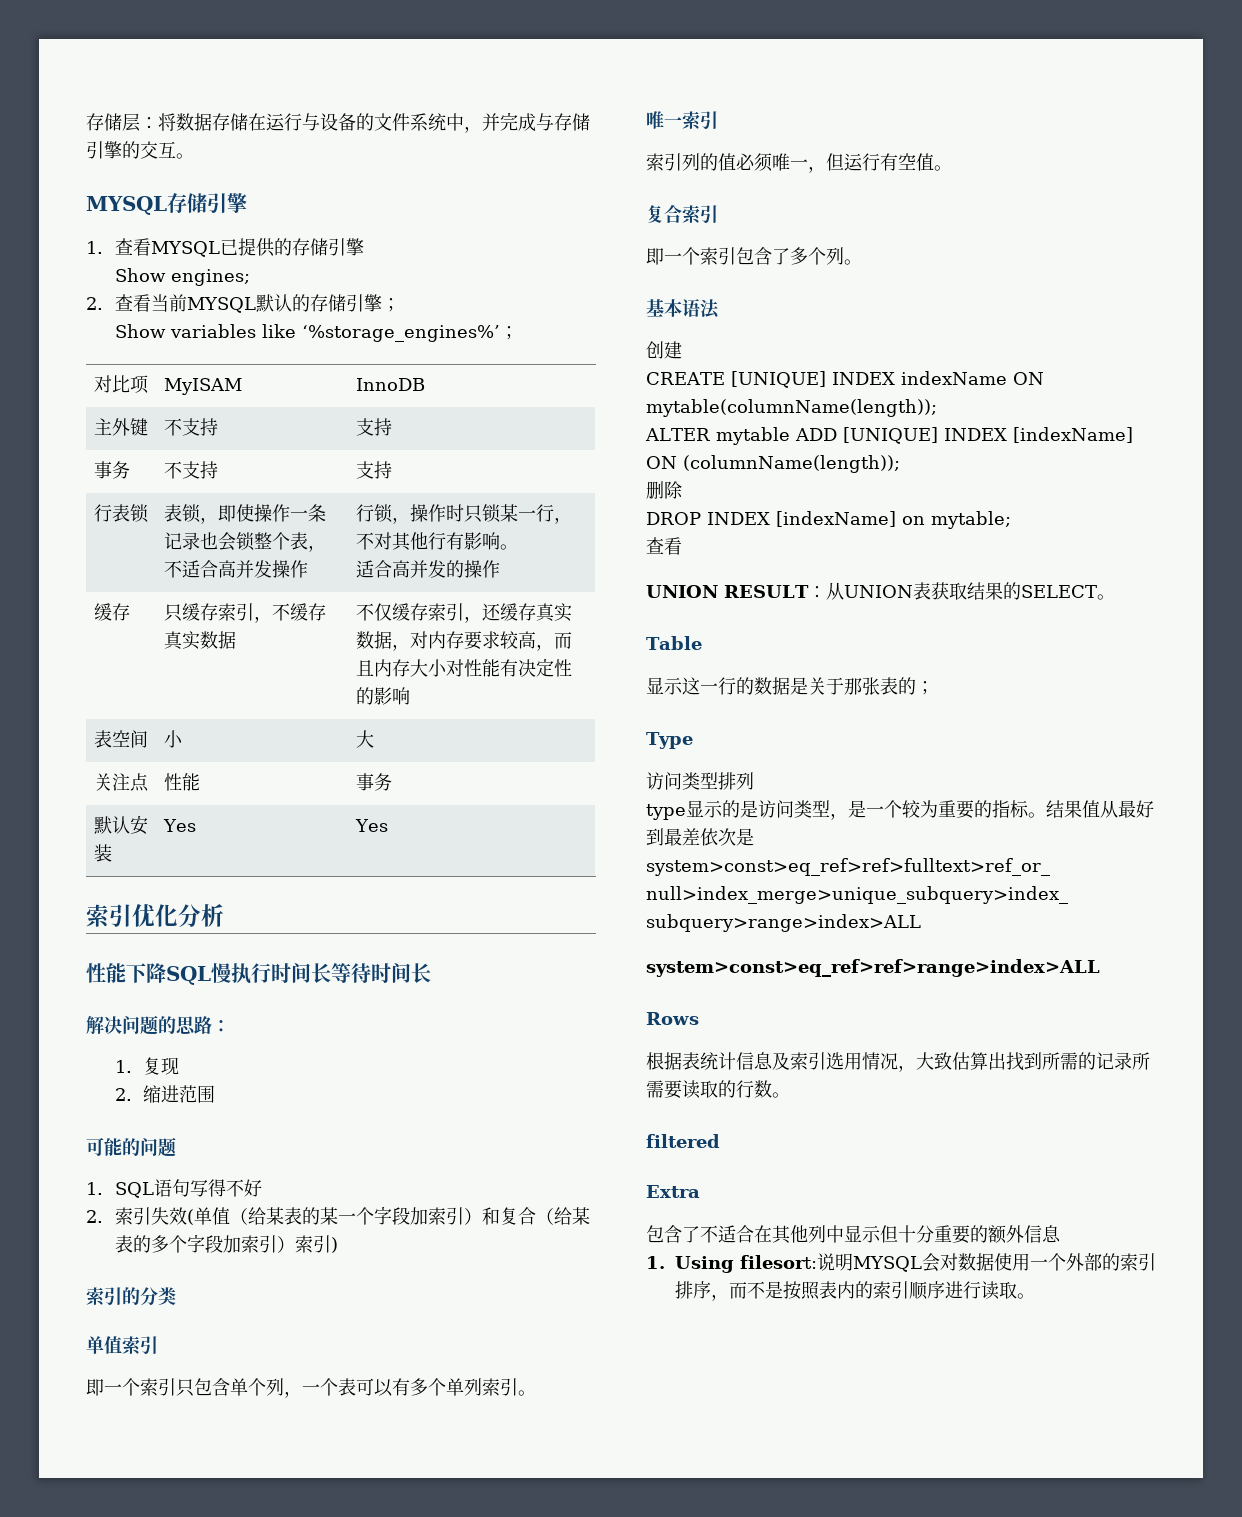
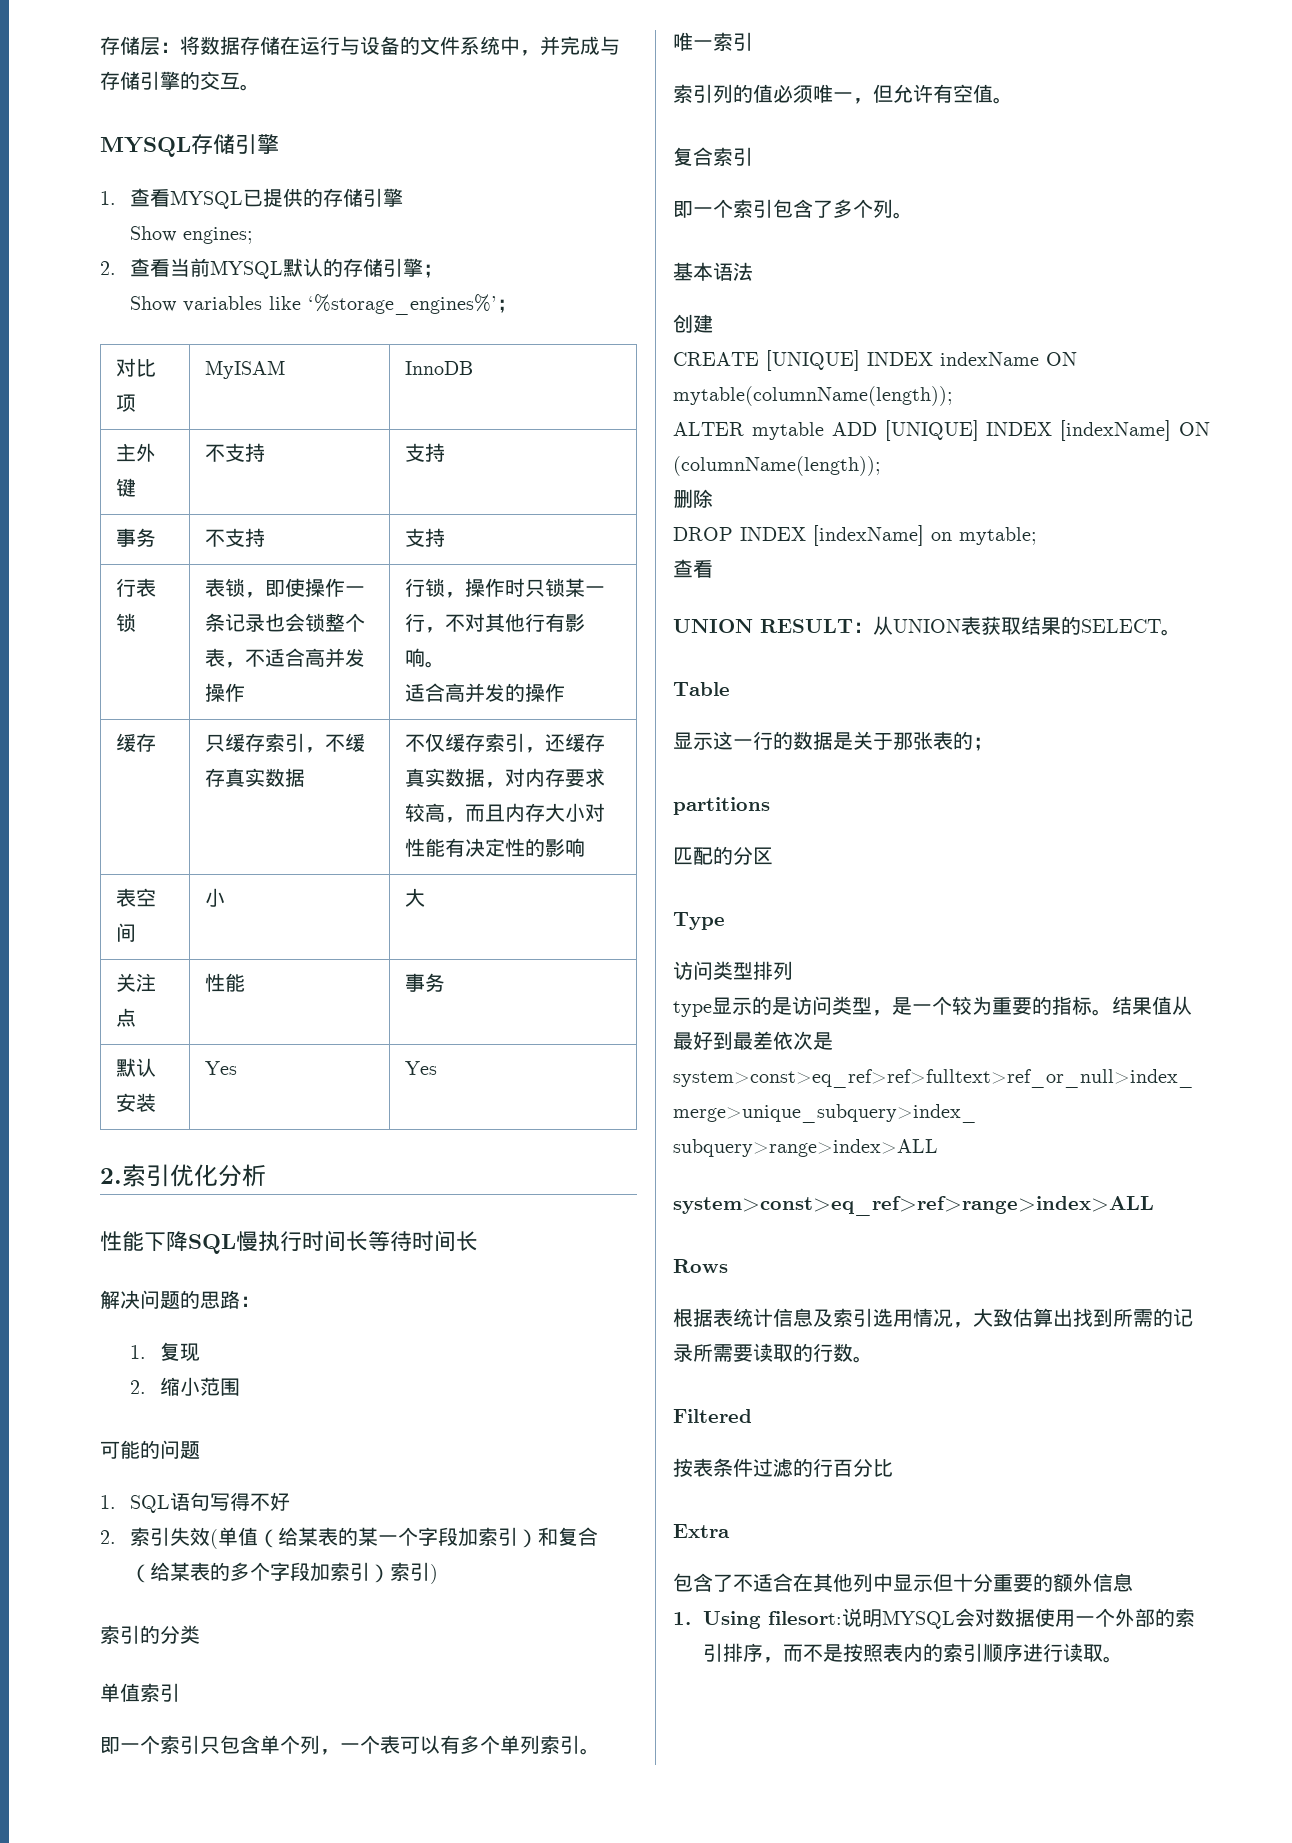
- 索引优化分析
+ 2.索引优化分析
- 2.缩进范围
+ 2.缩小范围
- 索引列的值必须唯一，但运行有空值。
+ 索引列的值必须唯一，但允许有空值。
+ partitions
+ 匹配的分区
- filtered
+ Filtered
+ 按表条件过滤的行百分比

